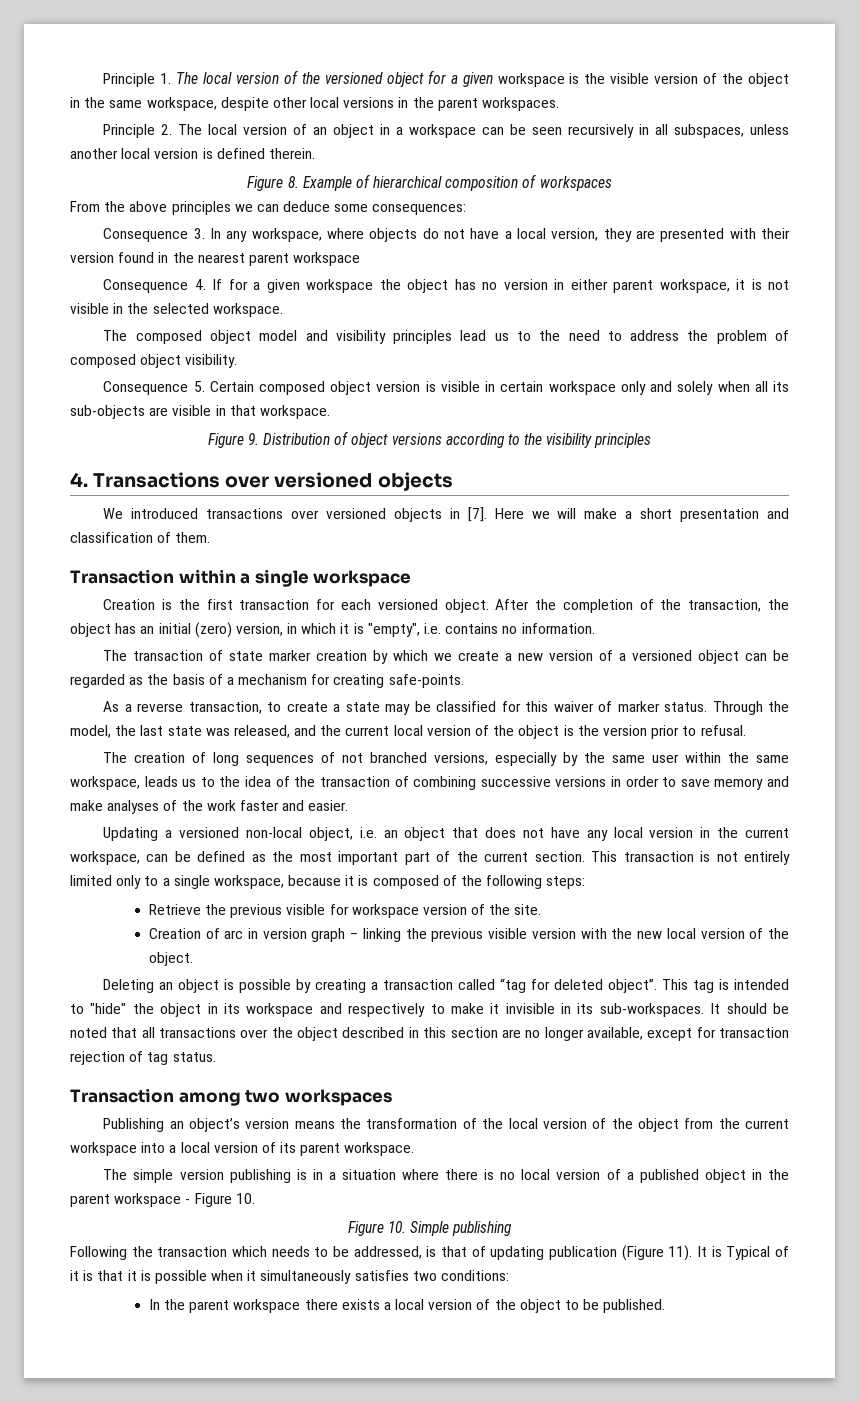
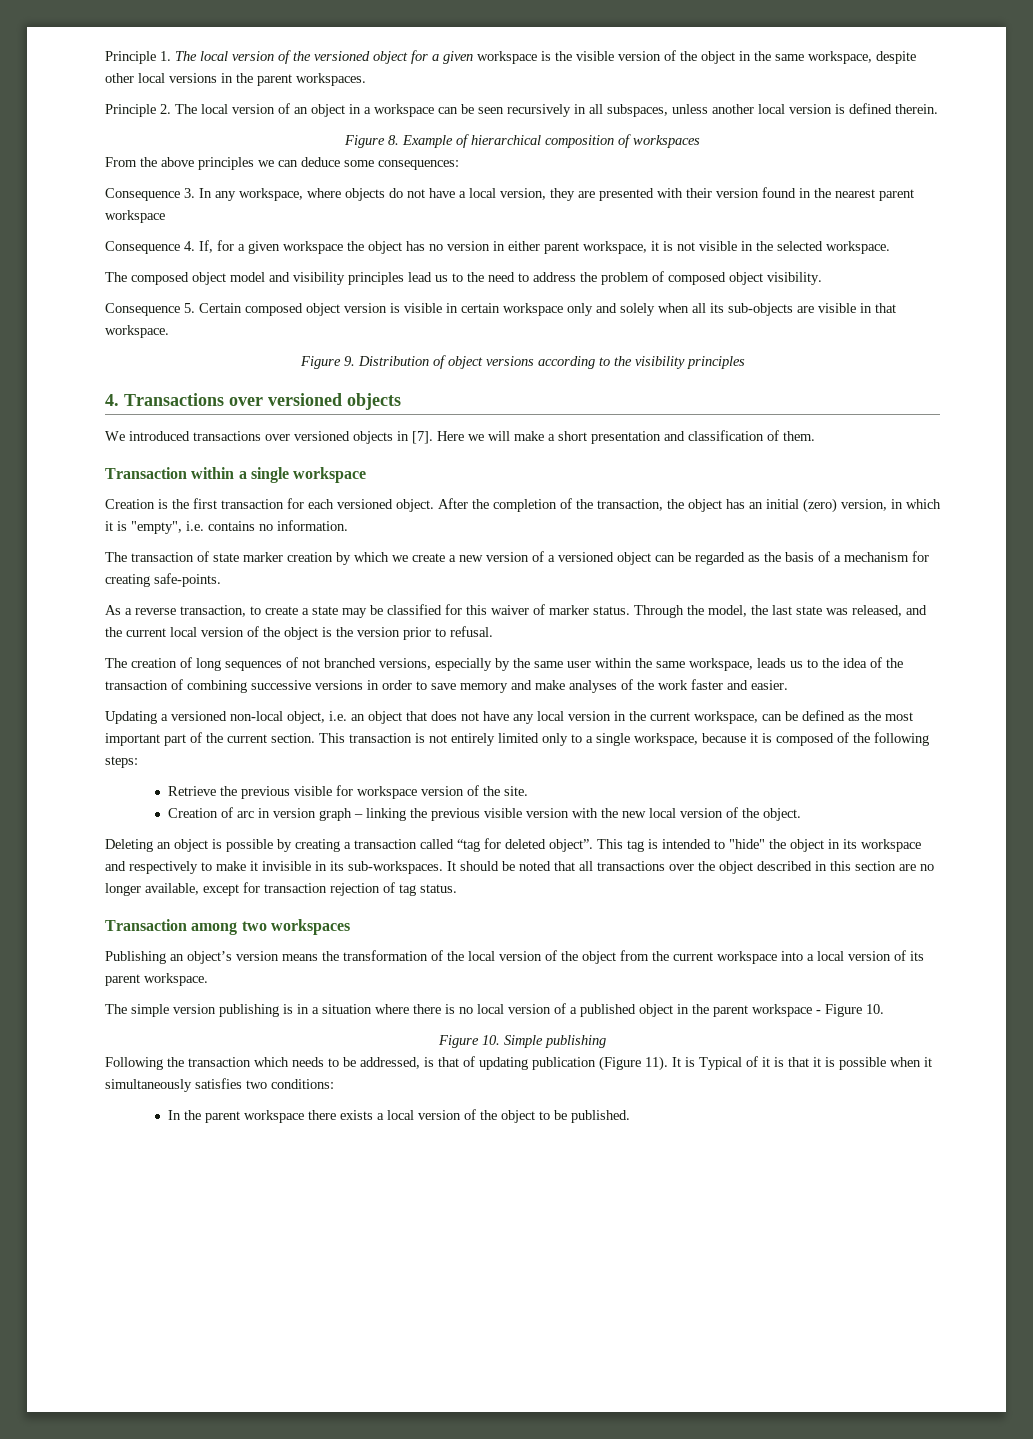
- Consequence 4. If for a given workspace the object has no version in either parent workspace, it is not visible in the selected workspace.
+ Consequence 4. If, for a given workspace the object has no version in either parent workspace, it is not visible in the selected workspace.

